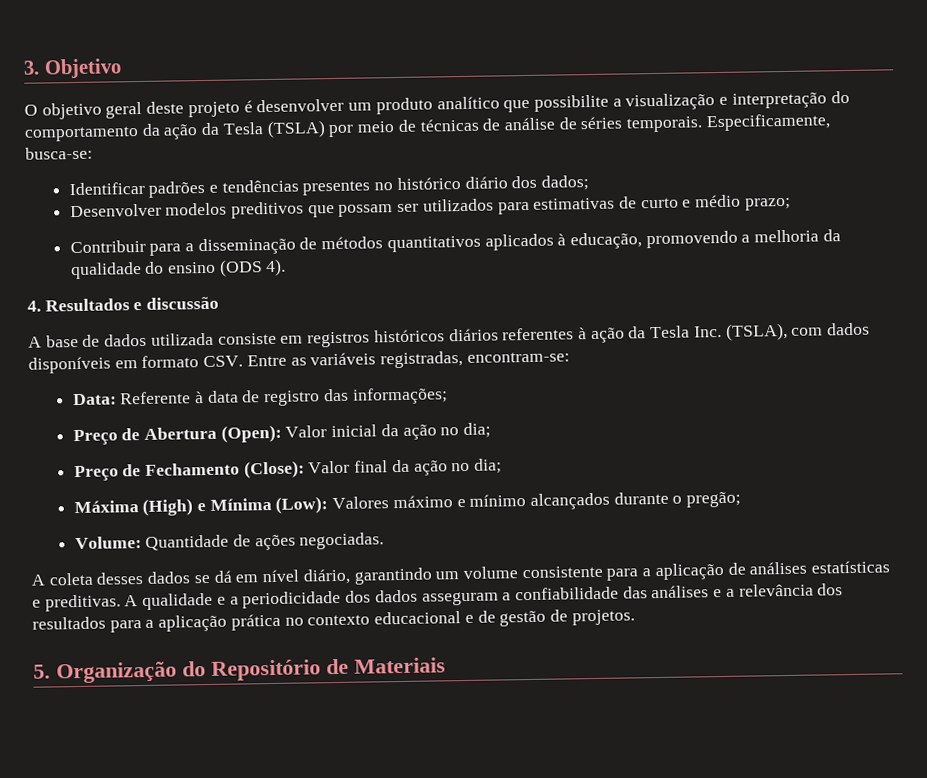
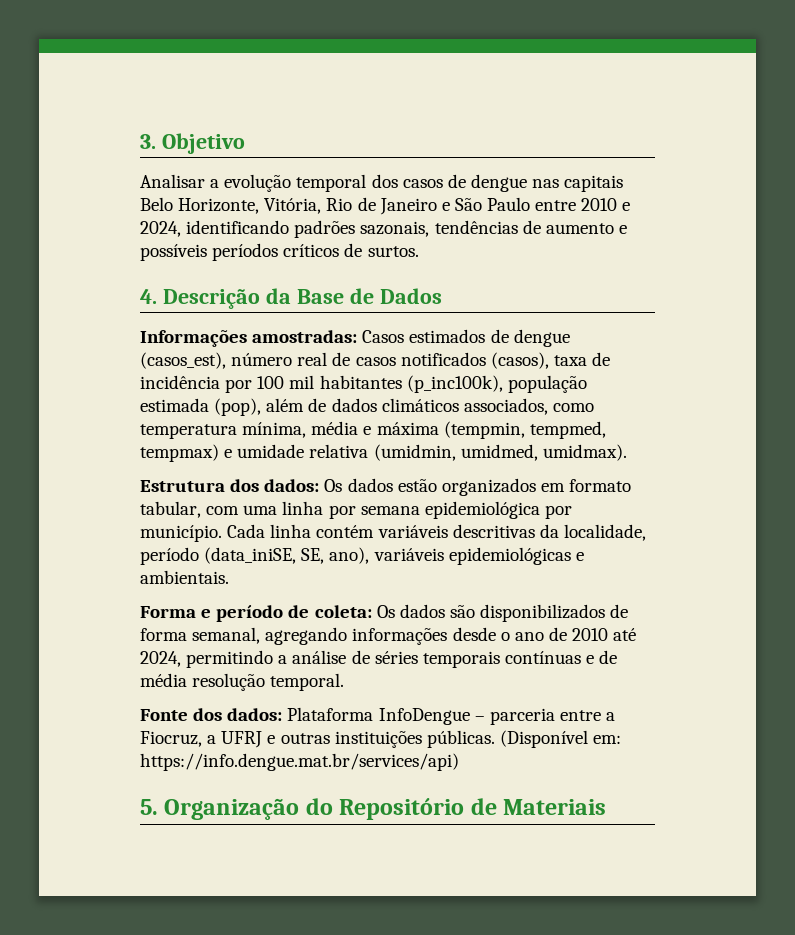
- O objetivo geral deste projeto é desenvolver um produto analítico que possibilite a visualização e interpretação do comportamento da ação da Tesla (TSLA) por meio de técnicas de análise de séries temporais. Especificamente, busca-se:
- Identificar padrões e tendências presentes no histórico diário dos dados;
- Desenvolver modelos preditivos que possam ser utilizados para estimativas de curto e médio prazo;
- Contribuir para a disseminação de métodos quantitativos aplicados à educação, promovendo a melhoria da qualidade do ensino (ODS 4).
- 4. Resultados e discussão
- A base de dados utilizada consiste em registros históricos diários referentes à ação da Tesla Inc. (TSLA), com dados disponíveis em formato CSV. Entre as variáveis registradas, encontram-se:
- Data: Referente à data de registro das informações;
- Preço de Abertura (Open): Valor inicial da ação no dia;
- Preço de Fechamento (Close): Valor final da ação no dia;
- Máxima (High) e Mínima (Low): Valores máximo e mínimo alcançados durante o pregão;
- Volume: Quantidade de ações negociadas.
- A coleta desses dados se dá em nível diário, garantindo um volume consistente para a aplicação de análises estatísticas e preditivas. A qualidade e a periodicidade dos dados asseguram a confiabilidade das análises e a relevância dos resultados para a aplicação prática no contexto educacional e de gestão de projetos.
+ Analisar a evolução temporal dos casos de dengue nas capitais Belo Horizonte, Vitória, Rio de Janeiro e São Paulo entre 2010 e 2024, identificando padrões sazonais, tendências de aumento e possíveis períodos críticos de surtos.
+ 4. Descrição da Base de Dados
+ Informações amostradas: Casos estimados de dengue (casos_est), número real de casos notificados (casos), taxa de incidência por 100 mil habitantes (p_inc100k), população estimada (pop), além de dados climáticos associados, como temperatura mínima, média e máxima (tempmin, tempmed, tempmax) e umidade relativa (umidmin, umidmed, umidmax).
+ Estrutura dos dados: Os dados estão organizados em formato tabular, com uma linha por semana epidemiológica por município. Cada linha contém variáveis descritivas da localidade, período (data_iniSE, SE, ano), variáveis epidemiológicas e ambientais.
+ Forma e período de coleta: Os dados são disponibilizados de forma semanal, agregando informações desde o ano de 2010 até 2024, permitindo a análise de séries temporais contínuas e de média resolução temporal.
+ Fonte dos dados: Plataforma InfoDengue – parceria entre a Fiocruz, a UFRJ e outras instituições públicas. (Disponível em: https://info.dengue.mat.br/services/api)

